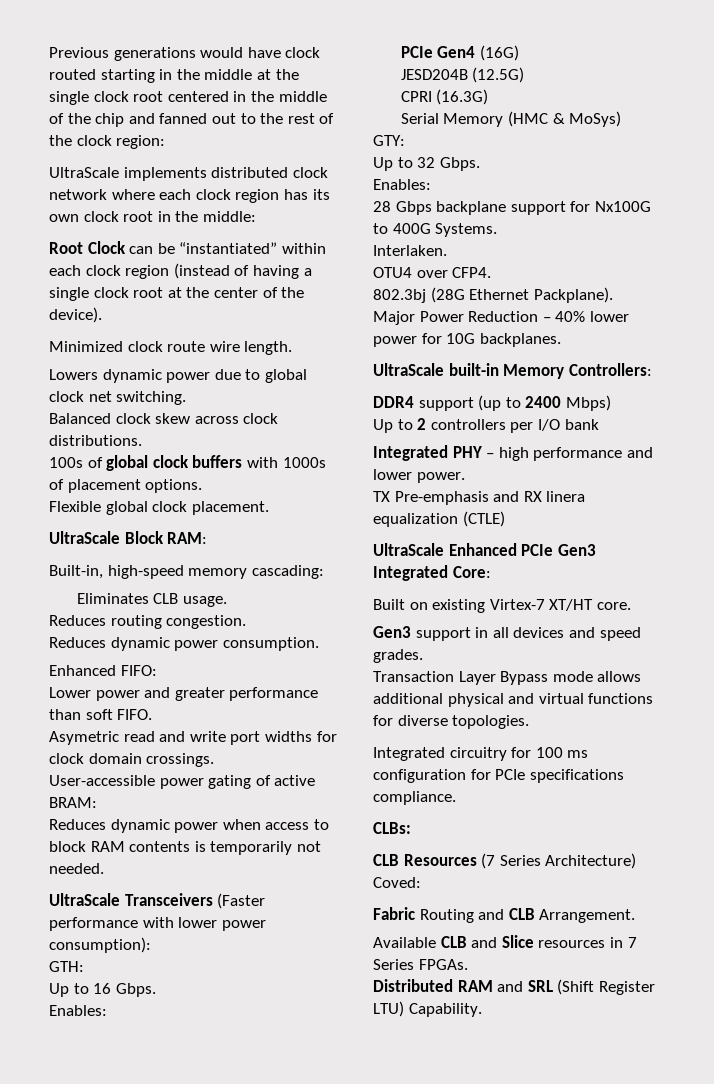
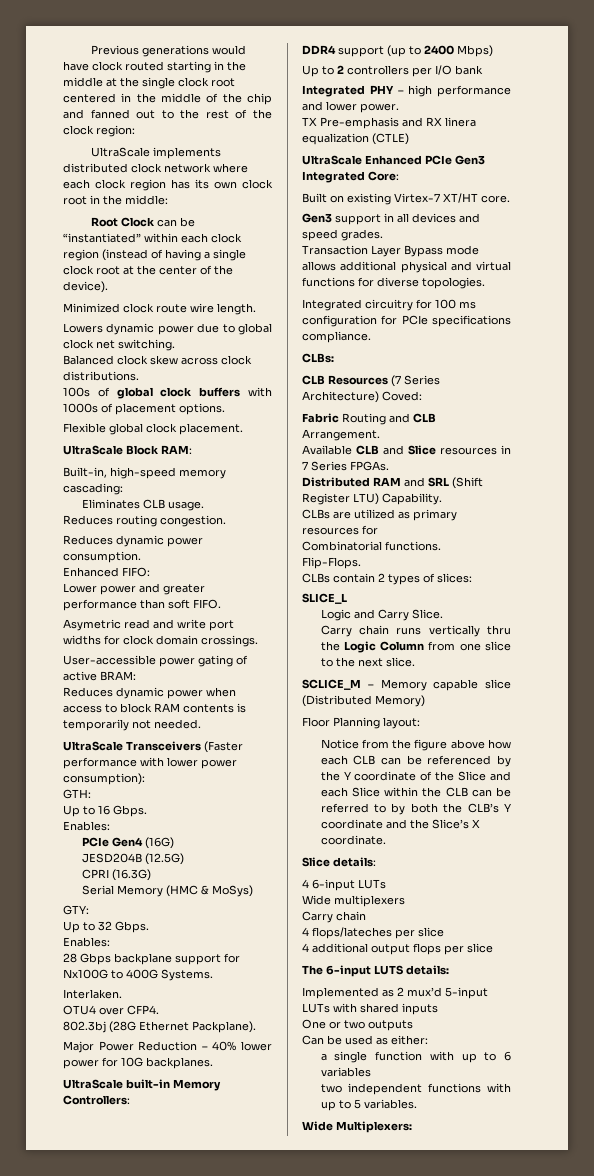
+ CLBs are utilized as primary resources for
+ Combinatorial functions.
+ Flip-Flops.
+ CLBs contain 2 types of slices:
+ SLICE_L
+ Logic and Carry Slice.
+ Carry chain runs vertically thru the Logic Column from one slice to the next slice.
+ SCLICE_M – Memory capable slice (Distributed Memory)
+ Floor Planning layout:
+ Notice from the figure above how each CLB can be referenced by the Y coordinate of the Slice and each Slice within the CLB can be referred to by both the CLB’s Y coordinate and the Slice’s X coordinate.
+ Slice details:
+ 4 6-input LUTs
+ Wide multiplexers
+ Carry chain
+ 4 flops/lateches per slice
+ 4 additional output flops per slice
+ The 6-input LUTS details:
+ Implemented as 2 mux’d 5-input LUTs with shared inputs
+ One or two outputs
+ Can be used as either:
+ a single function with up to 6 variables
+ two independent functions with up to 5 variables.
+ Wide Multiplexers:

